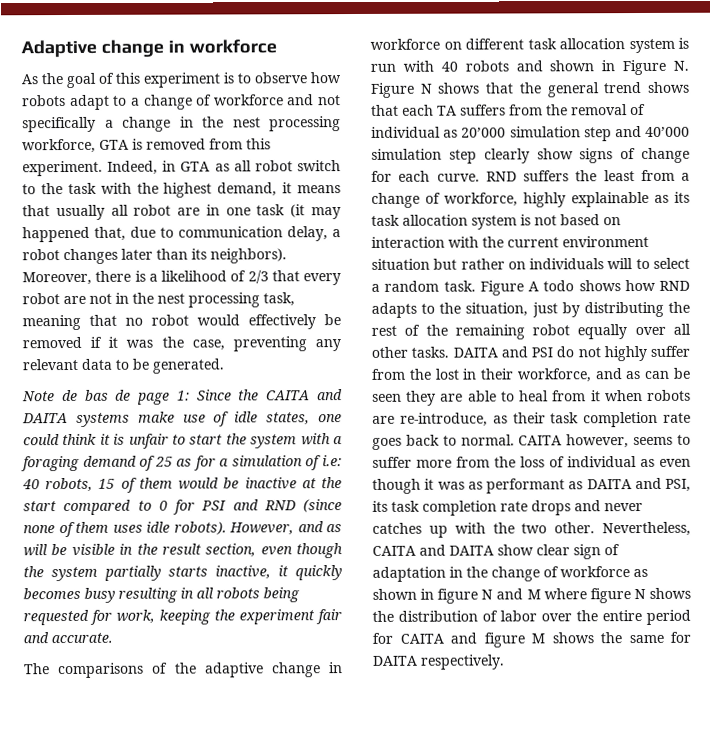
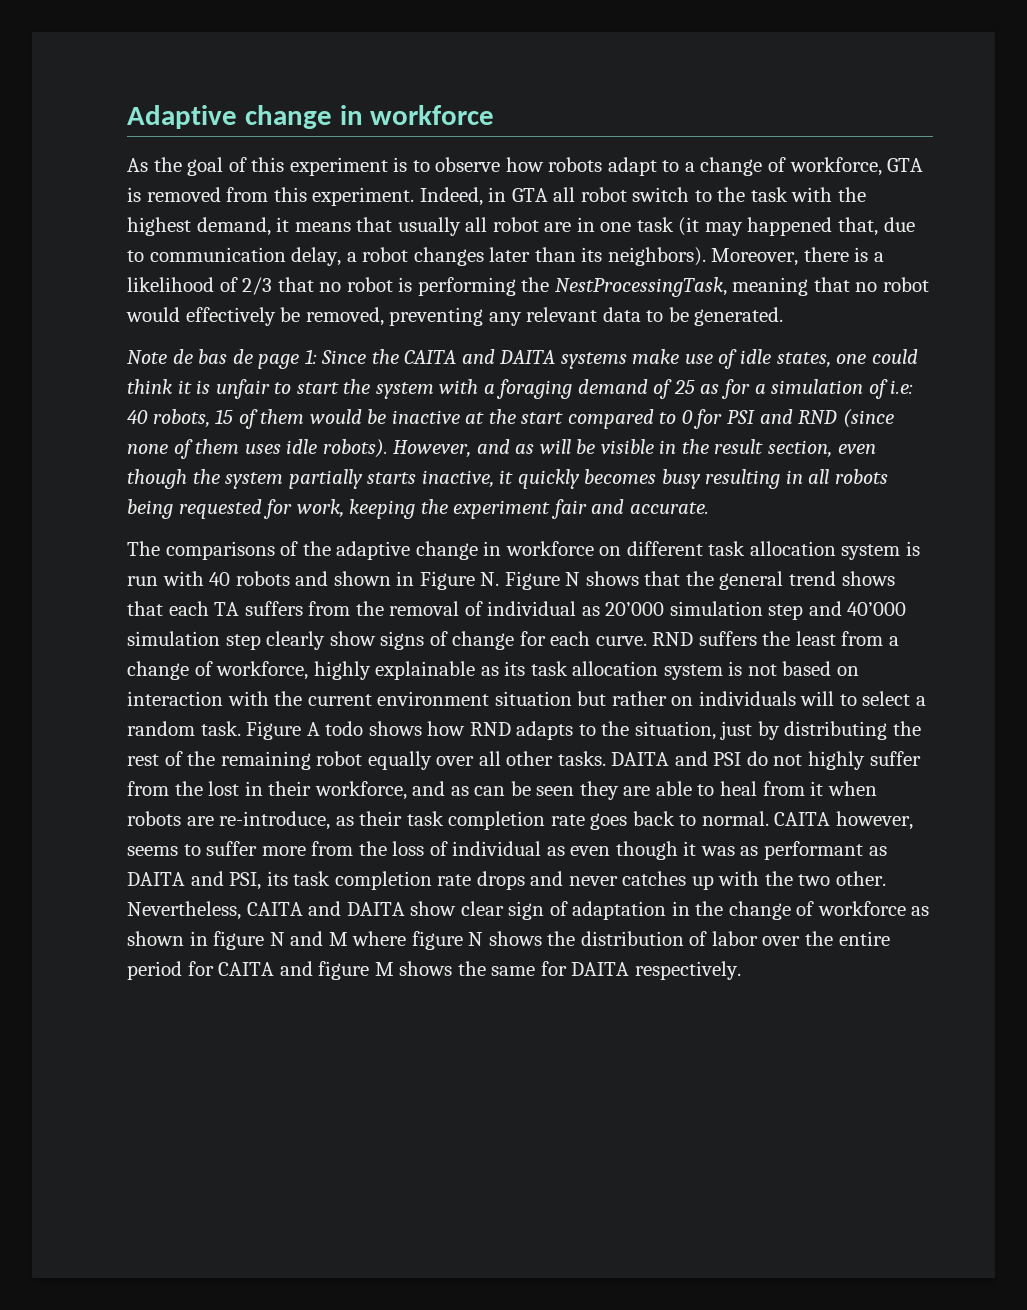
- As the goal of this experiment is to observe how robots adapt to a change of workforce and not specifically a change in the nest processing workforce, GTA is removed from this experiment.
+ As the goal of this experiment is to observe how robots adapt to a change of workforce, GTA is removed from this experiment.
- Indeed, in GTA as all robot switch to the task with the highest demand, it means that usually all robot are in one task (it may happened that, due to communication delay, a robot changes later than its neighbors).
+ Indeed, in GTA all robot switch to the task with the highest demand, it means that usually all robot are in one task (it may happened that, due to communication delay, a robot changes later than its neighbors).
- Moreover, there is a likelihood of 2/3 that every robot are not in the nest processing task, meaning that no robot would effectively be removed if it was the case, preventing any relevant data to be generated.
+ Moreover, there is a likelihood of 2/3 that no robot is performing the NestProcessingTask, meaning that no robot would effectively be removed, preventing any relevant data to be generated.

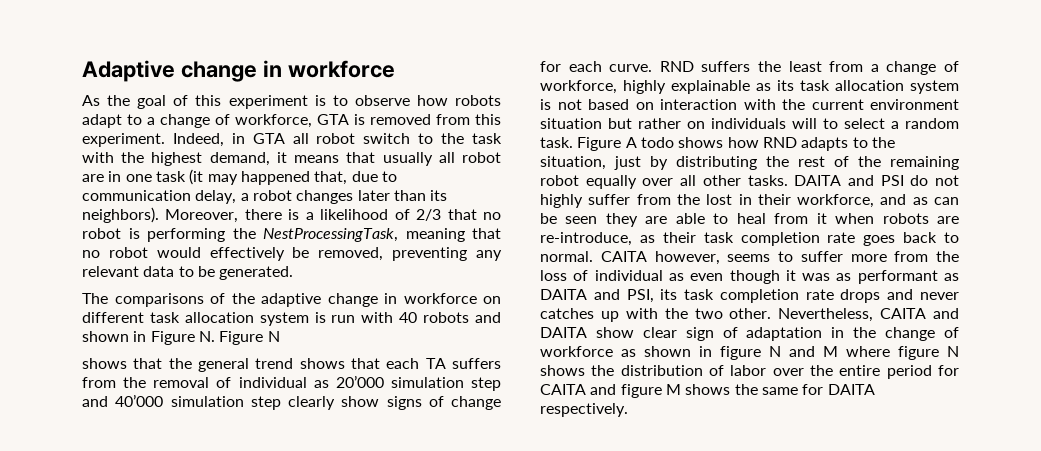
- Note de bas de page 1: Since the CAITA and DAITA systems make use of idle states, one could think it is unfair to start the system with a foraging demand of 25 as for a simulation of i.e: 40 robots, 15 of them would be inactive at the start compared to 0 for PSI and RND (since none of them uses idle robots). However, and as will be visible in the result section, even though the system partially starts inactive, it quickly becomes busy resulting in all robots being requested for work, keeping the experiment fair and accurate.
- The comparisons of the adaptive change in workforce on different task allocation system is run with 40 robots and shown in Figure N. Figure N shows that the general trend shows that each TA suffers from the removal of individual as 20’000 simulation step and 40’000 simulation step clearly show signs of change for each curve.
+ The comparisons of the adaptive change in workforce on different task allocation system is run with 40 robots and shown in Figure N. Figure N
+ shows that the general trend shows that each TA suffers from the removal of individual as 20’000 simulation step and 40’000 simulation step clearly show signs of change for each curve.

